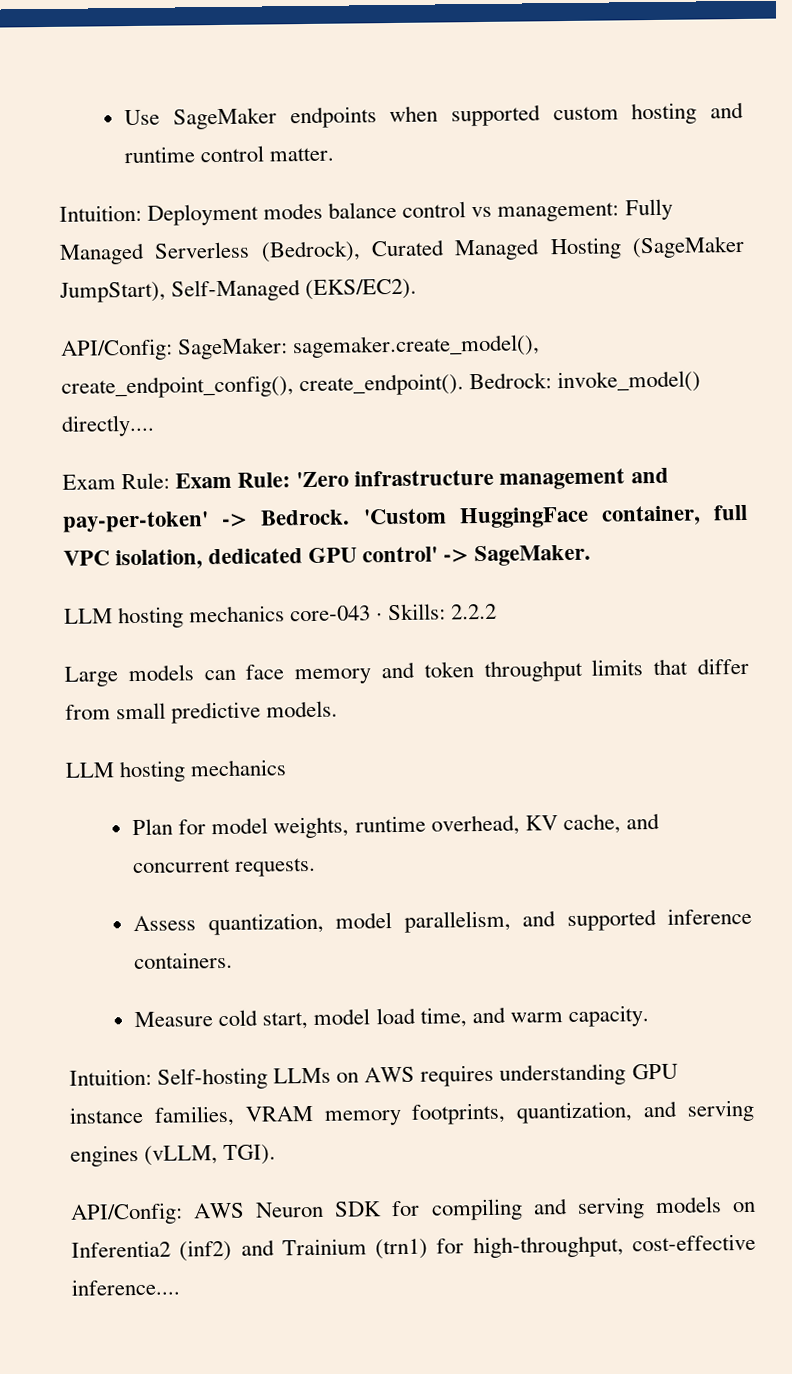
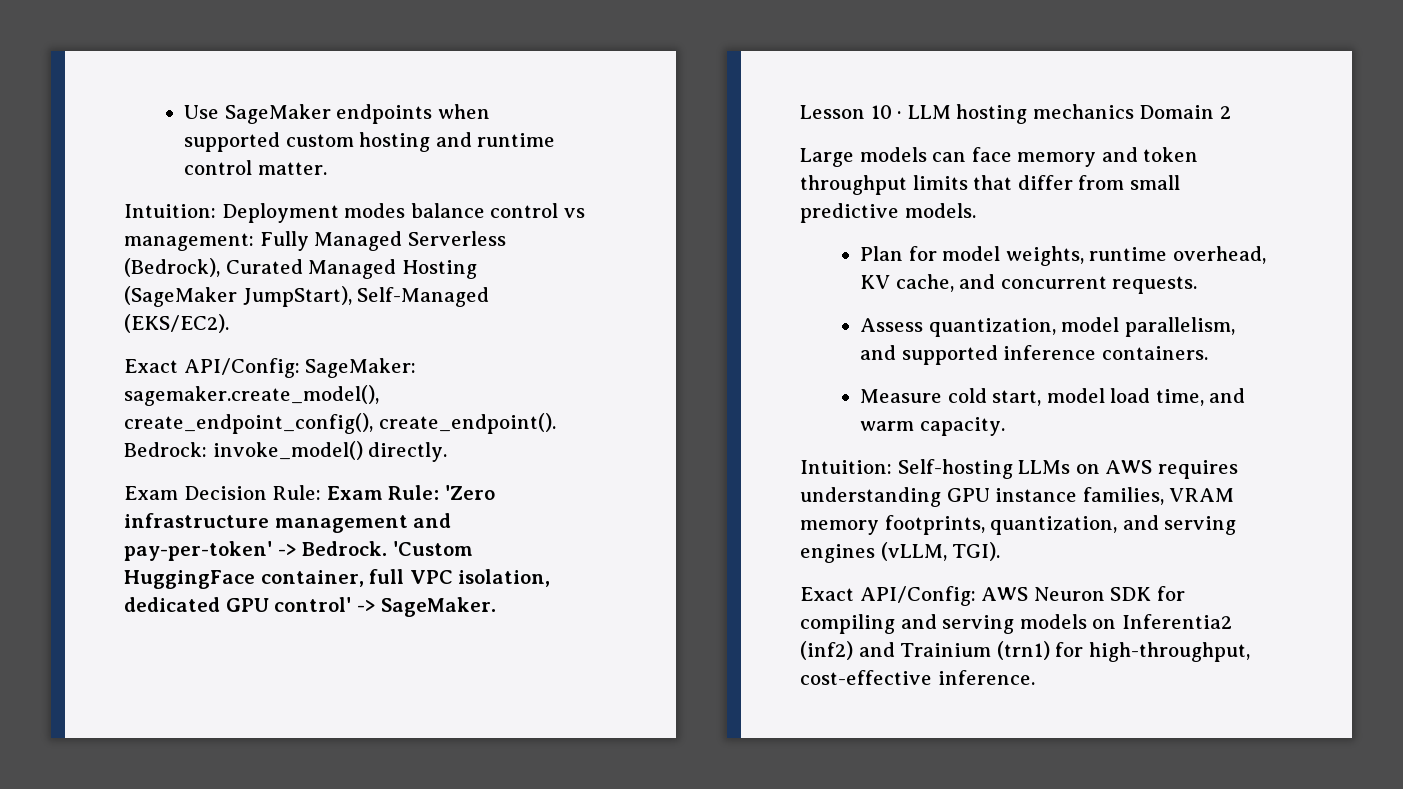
- API/Config: SageMaker: sagemaker.create_model(), create_endpoint_config(), create_endpoint().
+ Exact API/Config: SageMaker: sagemaker.create_model(), create_endpoint_config(), create_endpoint().
- Bedrock: invoke_model() directly....
- Exam Rule: Exam Rule: 'Zero infrastructure management and pay-per-token' -> Bedrock.
+ Bedrock: invoke_model() directly.
+ Exam Decision Rule: Exam Rule: 'Zero infrastructure management and pay-per-token' -> Bedrock.
- LLM hosting mechanics core-043 · Skills: 2.2.2
+ Lesson 10 · LLM hosting mechanics Domain 2
  Large models can face memory and token throughput limits that differ from small predictive models.
- LLM hosting mechanics
- API/Config: AWS Neuron SDK for compiling and serving models on Inferentia2 (inf2) and Trainium (trn1) for high-throughput, cost-effective inference....
+ Exact API/Config: AWS Neuron SDK for compiling and serving models on Inferentia2 (inf2) and Trainium (trn1) for high-throughput, cost-effective inference.

